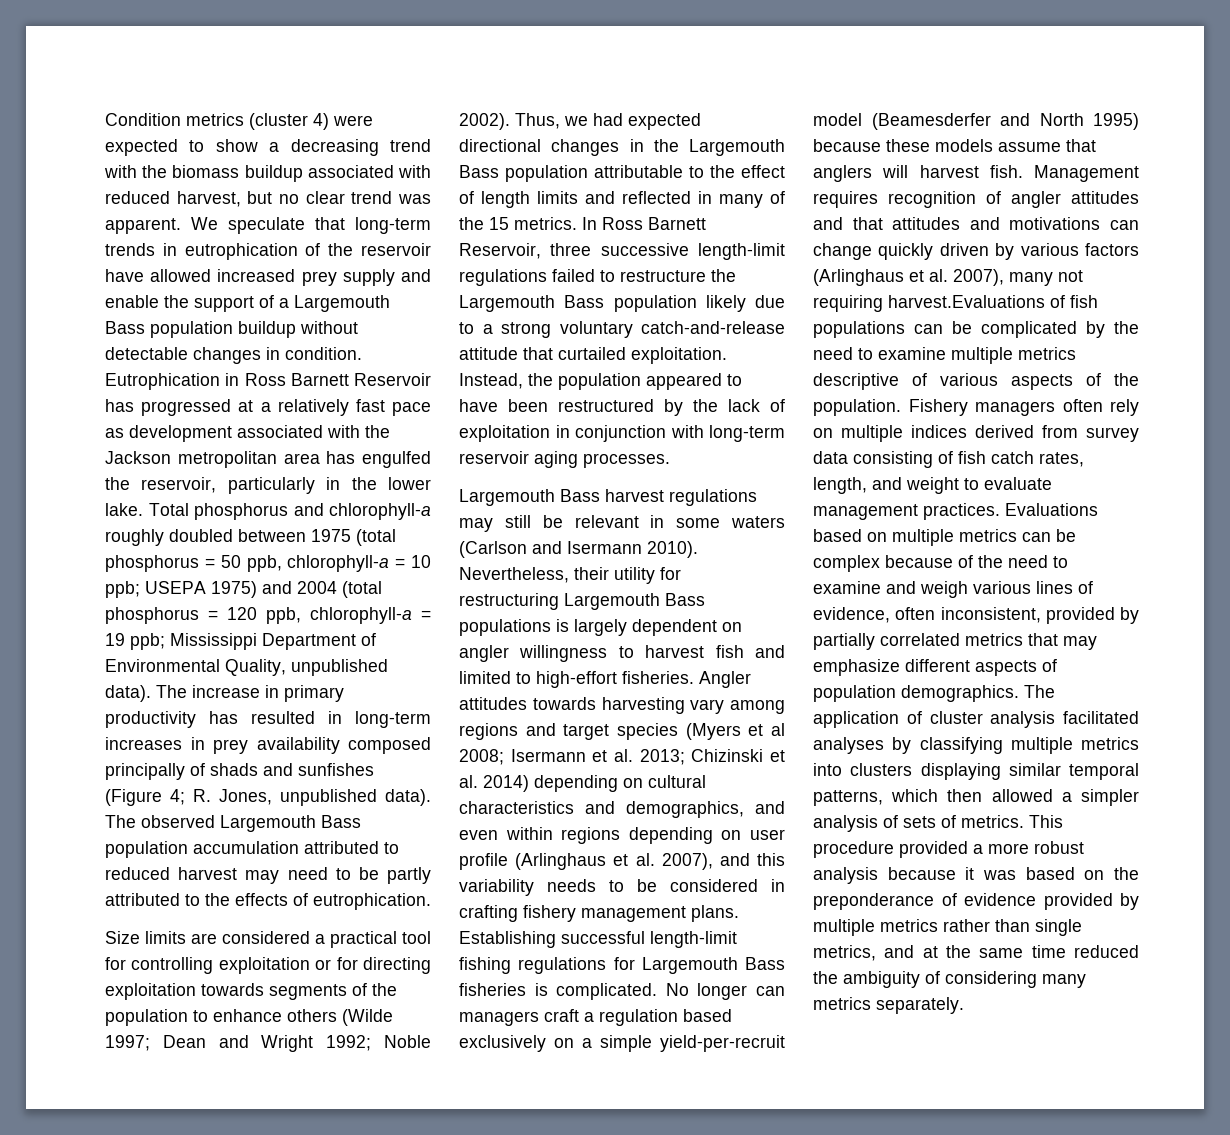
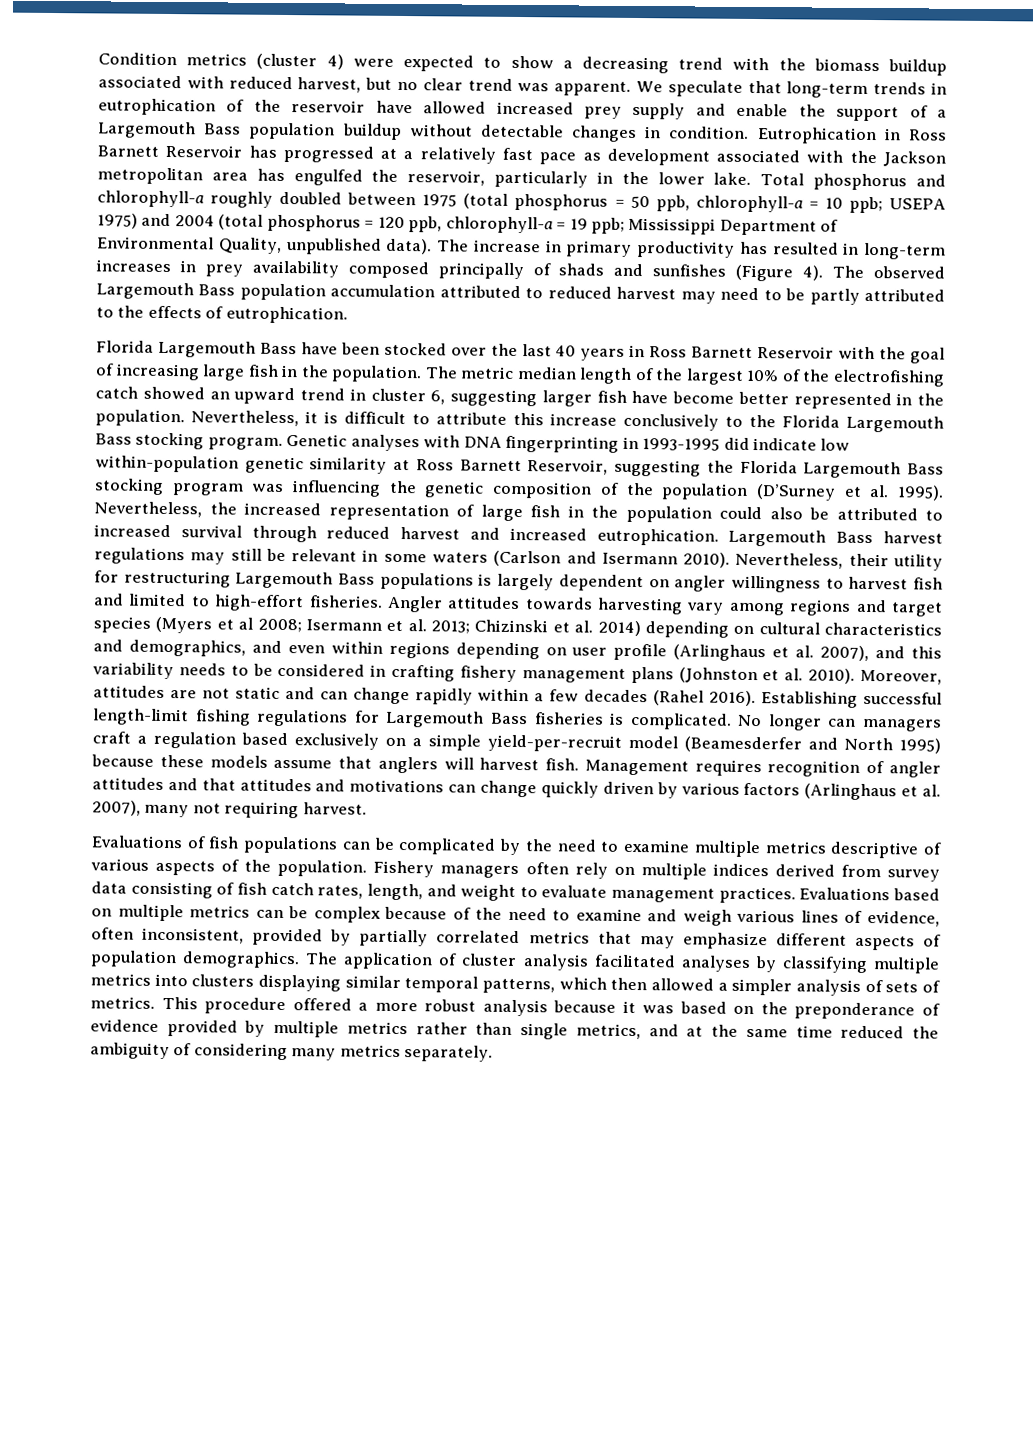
- The increase in primary productivity has resulted in long-term increases in prey availability composed principally of shads and sunfishes (Figure 4; R. Jones, unpublished data).
+ The increase in primary productivity has resulted in long-term increases in prey availability composed principally of shads and sunfishes (Figure 4).
- Size limits are considered a practical tool for controlling exploitation or for directing exploitation towards segments of the population to enhance others (Wilde 1997; Dean and Wright 1992; Noble 2002). Thus, we had expected directional changes in the Largemouth Bass population attributable to the effect of length limits and reflected in many of the 15 metrics. In Ross Barnett Reservoir, three successive length-limit regulations failed to restructure the Largemouth Bass population likely due to a strong voluntary catch-and-release attitude that curtailed exploitation. Instead, the population appeared to have been restructured by the lack of exploitation in conjunction with long-term reservoir aging processes.
- Largemouth Bass harvest regulations may still be relevant in some waters (Carlson and Isermann 2010).
+ Florida Largemouth Bass have been stocked over the last 40 years in Ross Barnett Reservoir with the goal of increasing large fish in the population. The metric median length of the largest 10% of the electrofishing catch showed an upward trend in cluster 6, suggesting larger fish have become better represented in the population. Nevertheless, it is difficult to attribute this increase conclusively to the Florida Largemouth Bass stocking program. Genetic analyses with DNA fingerprinting in 1993-1995 did indicate low within-population genetic similarity at Ross Barnett Reservoir, suggesting the Florida Largemouth Bass stocking program was influencing the genetic composition of the population (D’Surney et al. 1995). Nevertheless, the increased representation of large fish in the population could also be attributed to increased survival through reduced harvest and increased eutrophication. Largemouth Bass harvest regulations may still be relevant in some waters (Carlson and Isermann 2010).
- Angler attitudes towards harvesting vary among regions and target species (Myers et al 2008; Isermann et al. 2013; Chizinski et al. 2014) depending on cultural characteristics and demographics, and even within regions depending on user profile (Arlinghaus et al. 2007), and this variability needs to be considered in crafting fishery management plans.
+ Angler attitudes towards harvesting vary among regions and target species (Myers et al 2008; Isermann et al. 2013; Chizinski et al. 2014) depending on cultural characteristics and demographics, and even within regions depending on user profile (Arlinghaus et al. 2007), and this variability needs to be considered in crafting fishery management plans (Johnston et al. 2010). Moreover, attitudes are not static and can change rapidly within a few decades (Rahel 2016).
- Management requires recognition of angler attitudes and that attitudes and motivations can change quickly driven by various factors (Arlinghaus et al. 2007), many not requiring harvest.Evaluations of fish populations can be complicated by the need to examine multiple metrics descriptive of various aspects of the population.
+ Management requires recognition of angler attitudes and that attitudes and motivations can change quickly driven by various factors (Arlinghaus et al. 2007), many not requiring harvest.
+ Evaluations of fish populations can be complicated by the need to examine multiple metrics descriptive of various aspects of the population.
- This procedure provided a more robust analysis because it was based on the preponderance of evidence provided by multiple metrics rather than single metrics, and at the same time reduced the ambiguity of considering many metrics separately.
+ This procedure offered a more robust analysis because it was based on the preponderance of evidence provided by multiple metrics rather than single metrics, and at the same time reduced the ambiguity of considering many metrics separately.

